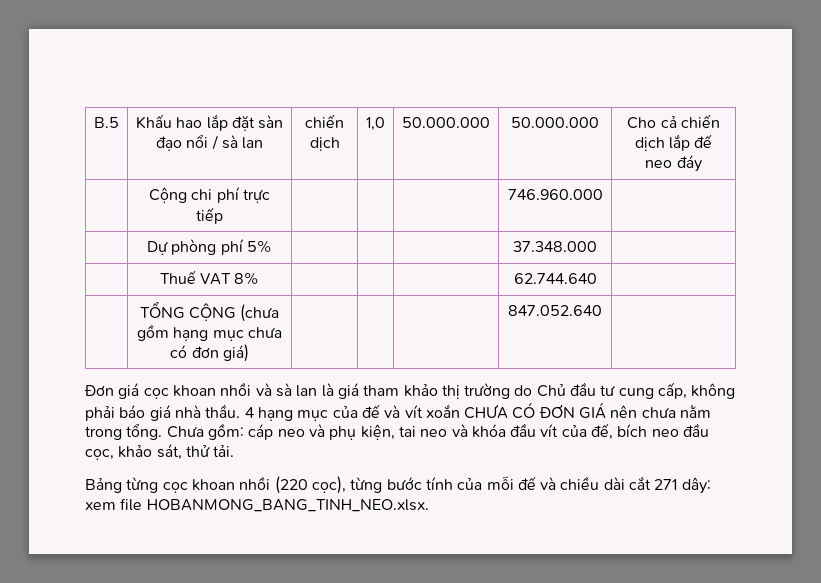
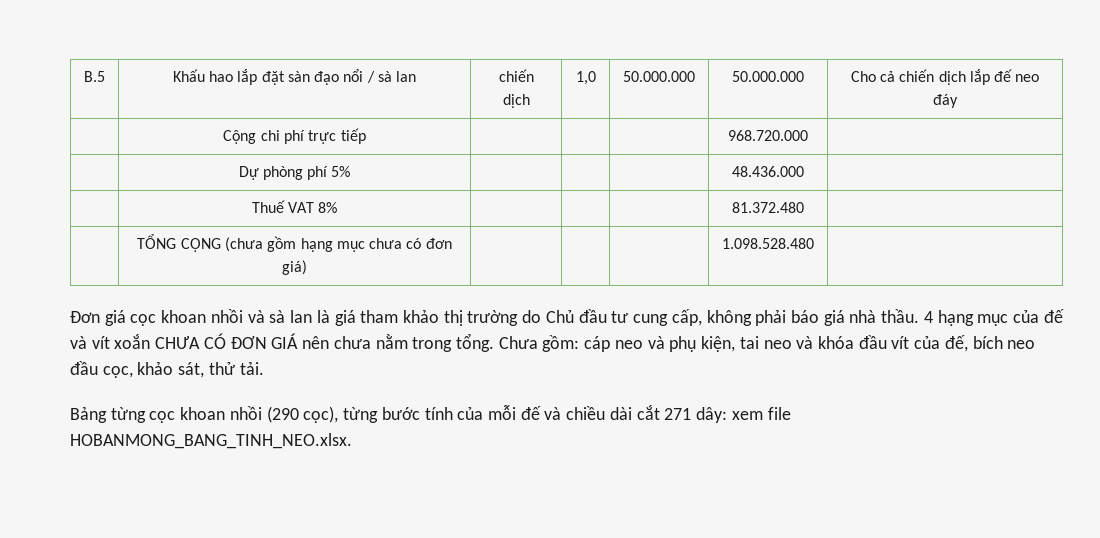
- | Cộng chi phí trực tiếp | | | | 746.960.000 |
+ | Cộng chi phí trực tiếp | | | | 968.720.000 |
- | Dự phòng phí 5% | | | | 37.348.000 |
+ | Dự phòng phí 5% | | | | 48.436.000 |
- | Thuế VAT 8% | | | | 62.744.640 |
+ | Thuế VAT 8% | | | | 81.372.480 |
- | TỔNG CỘNG (chưa gồm hạng mục chưa có đơn giá) | | | | 847.052.640 |
+ | TỔNG CỘNG (chưa gồm hạng mục chưa có đơn giá) | | | | 1.098.528.480 |
- Bảng từng cọc khoan nhồi (220 cọc), từng bước tính của mỗi đế và chiều dài cắt 271 dây: xem file HOBANMONG_BANG_TINH_NEO.xlsx.
+ Bảng từng cọc khoan nhồi (290 cọc), từng bước tính của mỗi đế và chiều dài cắt 271 dây: xem file HOBANMONG_BANG_TINH_NEO.xlsx.

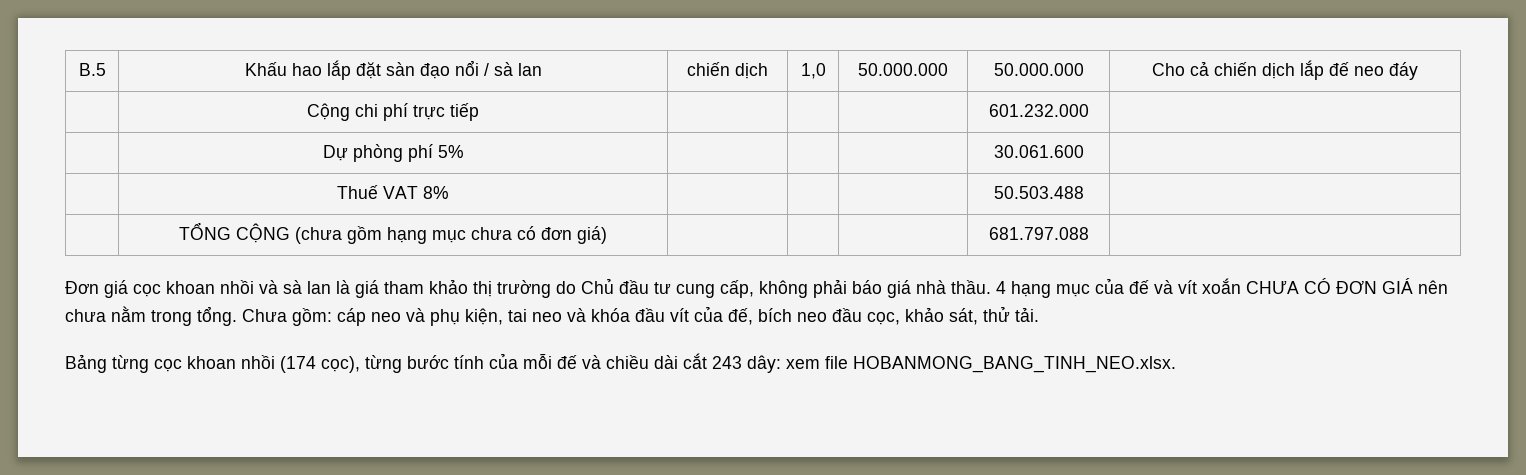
- | Cộng chi phí trực tiếp | | | | 968.720.000 |
+ | Cộng chi phí trực tiếp | | | | 601.232.000 |
- | Dự phòng phí 5% | | | | 48.436.000 |
+ | Dự phòng phí 5% | | | | 30.061.600 |
- | Thuế VAT 8% | | | | 81.372.480 |
+ | Thuế VAT 8% | | | | 50.503.488 |
- | TỔNG CỘNG (chưa gồm hạng mục chưa có đơn giá) | | | | 1.098.528.480 |
+ | TỔNG CỘNG (chưa gồm hạng mục chưa có đơn giá) | | | | 681.797.088 |
- Bảng từng cọc khoan nhồi (290 cọc), từng bước tính của mỗi đế và chiều dài cắt 271 dây: xem file HOBANMONG_BANG_TINH_NEO.xlsx.
+ Bảng từng cọc khoan nhồi (174 cọc), từng bước tính của mỗi đế và chiều dài cắt 243 dây: xem file HOBANMONG_BANG_TINH_NEO.xlsx.

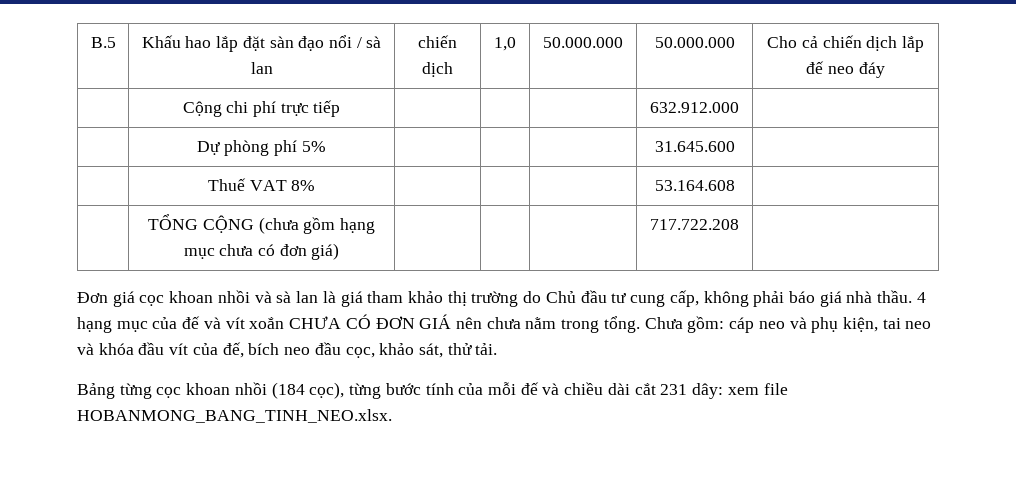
- | Cộng chi phí trực tiếp | | | | 601.232.000 |
+ | Cộng chi phí trực tiếp | | | | 632.912.000 |
- | Dự phòng phí 5% | | | | 30.061.600 |
+ | Dự phòng phí 5% | | | | 31.645.600 |
- | Thuế VAT 8% | | | | 50.503.488 |
+ | Thuế VAT 8% | | | | 53.164.608 |
- | TỔNG CỘNG (chưa gồm hạng mục chưa có đơn giá) | | | | 681.797.088 |
+ | TỔNG CỘNG (chưa gồm hạng mục chưa có đơn giá) | | | | 717.722.208 |
- Bảng từng cọc khoan nhồi (174 cọc), từng bước tính của mỗi đế và chiều dài cắt 243 dây: xem file HOBANMONG_BANG_TINH_NEO.xlsx.
+ Bảng từng cọc khoan nhồi (184 cọc), từng bước tính của mỗi đế và chiều dài cắt 231 dây: xem file HOBANMONG_BANG_TINH_NEO.xlsx.

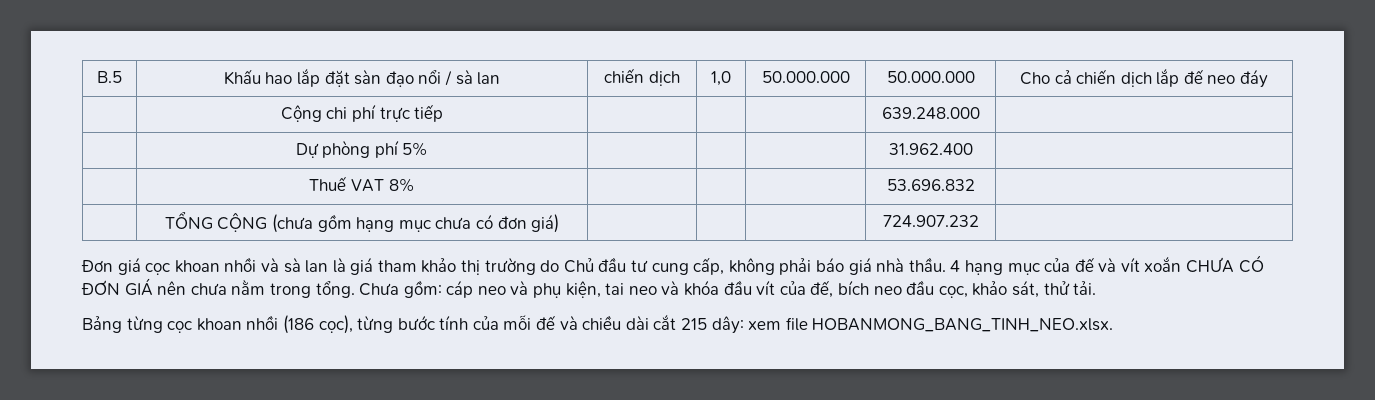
- | Cộng chi phí trực tiếp | | | | 632.912.000 |
+ | Cộng chi phí trực tiếp | | | | 639.248.000 |
- | Dự phòng phí 5% | | | | 31.645.600 |
+ | Dự phòng phí 5% | | | | 31.962.400 |
- | Thuế VAT 8% | | | | 53.164.608 |
+ | Thuế VAT 8% | | | | 53.696.832 |
- | TỔNG CỘNG (chưa gồm hạng mục chưa có đơn giá) | | | | 717.722.208 |
+ | TỔNG CỘNG (chưa gồm hạng mục chưa có đơn giá) | | | | 724.907.232 |
- Bảng từng cọc khoan nhồi (184 cọc), từng bước tính của mỗi đế và chiều dài cắt 231 dây: xem file HOBANMONG_BANG_TINH_NEO.xlsx.
+ Bảng từng cọc khoan nhồi (186 cọc), từng bước tính của mỗi đế và chiều dài cắt 215 dây: xem file HOBANMONG_BANG_TINH_NEO.xlsx.

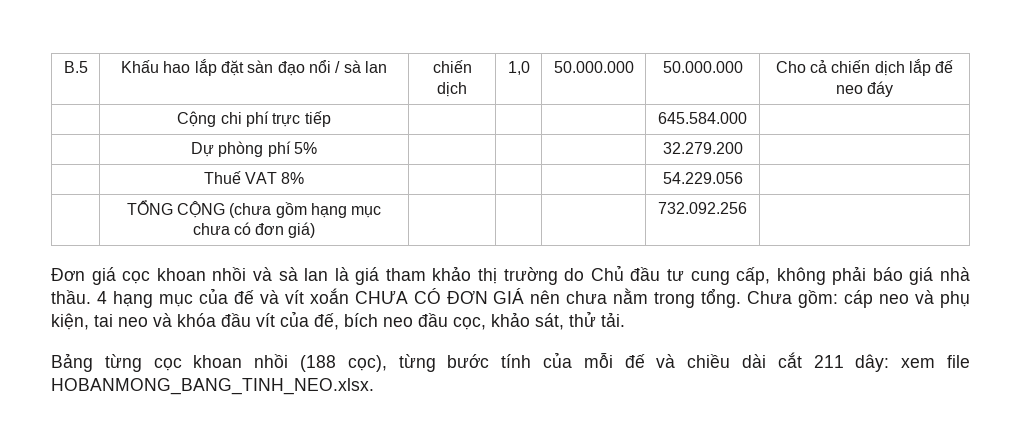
- | Cộng chi phí trực tiếp | | | | 639.248.000 |
+ | Cộng chi phí trực tiếp | | | | 645.584.000 |
- | Dự phòng phí 5% | | | | 31.962.400 |
+ | Dự phòng phí 5% | | | | 32.279.200 |
- | Thuế VAT 8% | | | | 53.696.832 |
+ | Thuế VAT 8% | | | | 54.229.056 |
- | TỔNG CỘNG (chưa gồm hạng mục chưa có đơn giá) | | | | 724.907.232 |
+ | TỔNG CỘNG (chưa gồm hạng mục chưa có đơn giá) | | | | 732.092.256 |
- Bảng từng cọc khoan nhồi (186 cọc), từng bước tính của mỗi đế và chiều dài cắt 215 dây: xem file HOBANMONG_BANG_TINH_NEO.xlsx.
+ Bảng từng cọc khoan nhồi (188 cọc), từng bước tính của mỗi đế và chiều dài cắt 211 dây: xem file HOBANMONG_BANG_TINH_NEO.xlsx.

